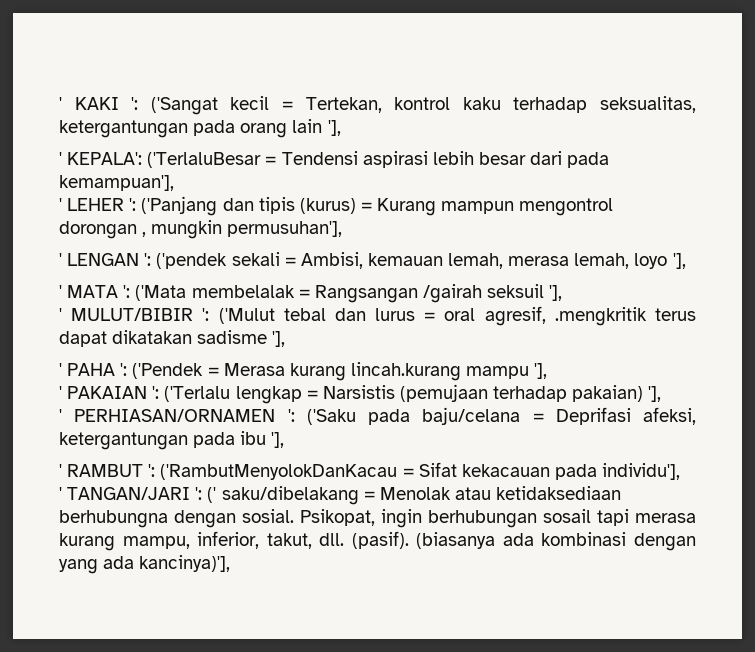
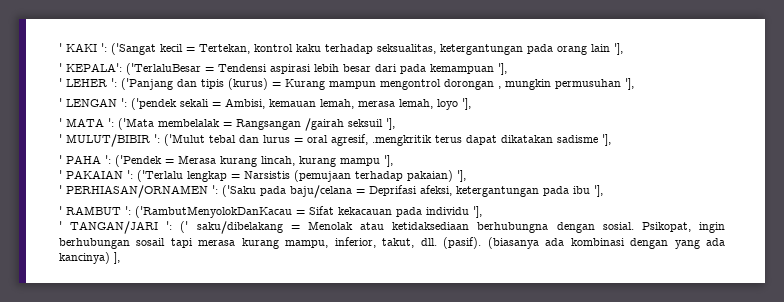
- ' KEPALA': ('TerlaluBesar = Tendensi aspirasi lebih besar dari pada kemampuan'],
+ ' KEPALA': ('TerlaluBesar = Tendensi aspirasi lebih besar dari pada kemampuan '],
- ' LEHER ': ('Panjang dan tipis (kurus) = Kurang mampun mengontrol dorongan , mungkin permusuhan'],
+ ' LEHER ': ('Panjang dan tipis (kurus) = Kurang mampun mengontrol dorongan , mungkin permusuhan '],
- ' PAHA ': ('Pendek = Merasa kurang lincah.kurang mampu '],
+ ' PAHA ': ('Pendek = Merasa kurang lincah, kurang mampu '],
- ' RAMBUT ': ('RambutMenyolokDanKacau = Sifat kekacauan pada individu'],
+ ' RAMBUT ': ('RambutMenyolokDanKacau = Sifat kekacauan pada individu '],
- (biasanya ada kombinasi dengan yang ada kancinya)'],
+ (biasanya ada kombinasi dengan yang ada kancinya) ],

